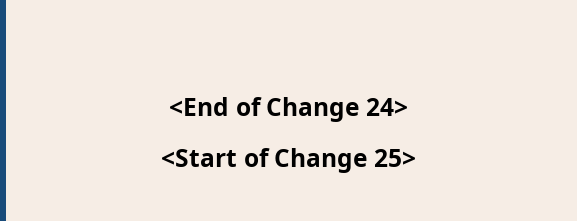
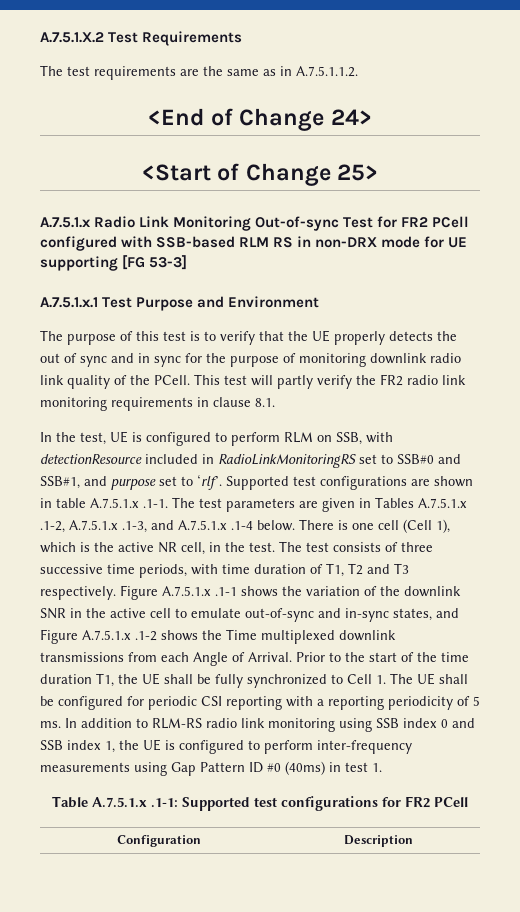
+ A.7.5.1.X.2 Test Requirements
+ The test requirements are the same as in A.7.5.1.1.2.
+ A.7.5.1.x Radio Link Monitoring Out-of-sync Test for FR2 PCell configured with SSB-based RLM RS in non-DRX mode for UE supporting [FG 53-3]
+ A.7.5.1.x.1 Test Purpose and Environment
+ The purpose of this test is to verify that the UE properly detects the out of sync and in sync for the purpose of monitoring downlink radio link quality of the PCell. This test will partly verify the FR2 radio link monitoring requirements in clause 8.1.
+ In the test, UE is configured to perform RLM on SSB, with detectionResource included in RadioLinkMonitoringRS set to SSB#0 and SSB#1, and purpose set to ‘rlf’. Supported test configurations are shown in table A.7.5.1.x .1-1. The test parameters are given in Tables A.7.5.1.x .1-2, A.7.5.1.x .1-3, and A.7.5.1.x .1-4 below. There is one cell (Cell 1), which is the active NR cell, in the test. The test consists of three successive time periods, with time duration of T1, T2 and T3 respectively. Figure A.7.5.1.x .1-1 shows the variation of the downlink SNR in the active cell to emulate out-of-sync and in-sync states, and Figure A.7.5.1.x .1-2 shows the Time multiplexed downlink transmissions from each Angle of Arrival. Prior to the start of the time duration T1, the UE shall be fully synchronized to Cell 1. The UE shall be configured for periodic CSI reporting with a reporting periodicity of 5 ms. In addition to RLM-RS radio link monitoring using SSB index 0 and SSB index 1, the UE is configured to perform inter-frequency measurements using Gap Pattern ID #0 (40ms) in test 1.
+ Table A.7.5.1.x .1-1: Supported test configurations for FR2 PCell
+ Configuration | Description

